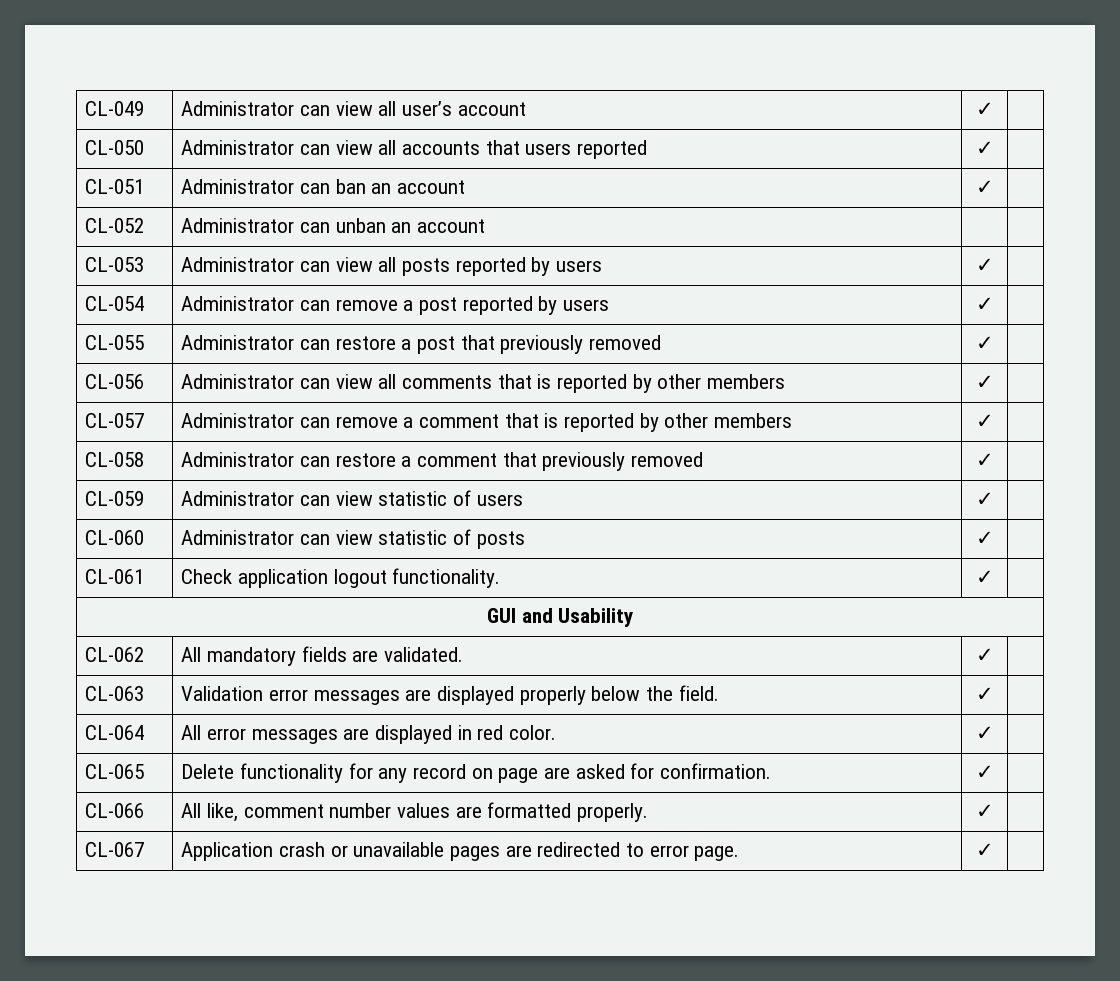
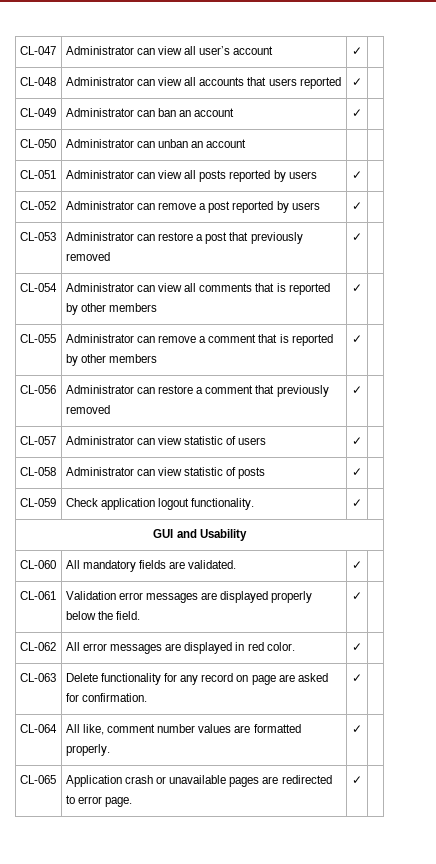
- CL-049 | Administrator can view all user’s account | ✓ |
+ CL-047 | Administrator can view all user’s account | ✓ |
- CL-050 | Administrator can view all accounts that users reported | ✓ |
+ CL-048 | Administrator can view all accounts that users reported | ✓ |
- CL-051 | Administrator can ban an account | ✓ |
+ CL-049 | Administrator can ban an account | ✓ |
- CL-052 | Administrator can unban an account | |
+ CL-050 | Administrator can unban an account | |
- CL-053 | Administrator can view all posts reported by users | ✓ |
+ CL-051 | Administrator can view all posts reported by users | ✓ |
- CL-054 | Administrator can remove a post reported by users | ✓ |
+ CL-052 | Administrator can remove a post reported by users | ✓ |
- CL-055 | Administrator can restore a post that previously removed | ✓ |
+ CL-053 | Administrator can restore a post that previously removed | ✓ |
- CL-056 | Administrator can view all comments that is reported by other members | ✓ |
+ CL-054 | Administrator can view all comments that is reported by other members | ✓ |
- CL-057 | Administrator can remove a comment that is reported by other members | ✓ |
+ CL-055 | Administrator can remove a comment that is reported by other members | ✓ |
- CL-058 | Administrator can restore a comment that previously removed | ✓ |
+ CL-056 | Administrator can restore a comment that previously removed | ✓ |
- CL-059 | Administrator can view statistic of users | ✓ |
+ CL-057 | Administrator can view statistic of users | ✓ |
- CL-060 | Administrator can view statistic of posts | ✓ |
+ CL-058 | Administrator can view statistic of posts | ✓ |
- CL-061 | Check application logout functionality. | ✓ |
+ CL-059 | Check application logout functionality. | ✓ |
- CL-062 | All mandatory fields are validated. | ✓ |
+ CL-060 | All mandatory fields are validated. | ✓ |
- CL-063 | Validation error messages are displayed properly below the field. | ✓ |
+ CL-061 | Validation error messages are displayed properly below the field. | ✓ |
- CL-064 | All error messages are displayed in red color. | ✓ |
+ CL-062 | All error messages are displayed in red color. | ✓ |
- CL-065 | Delete functionality for any record on page are asked for confirmation. | ✓ |
+ CL-063 | Delete functionality for any record on page are asked for confirmation. | ✓ |
- CL-066 | All like, comment number values are formatted properly. | ✓ |
+ CL-064 | All like, comment number values are formatted properly. | ✓ |
- CL-067 | Application crash or unavailable pages are redirected to error page. | ✓ |
+ CL-065 | Application crash or unavailable pages are redirected to error page. | ✓ |

